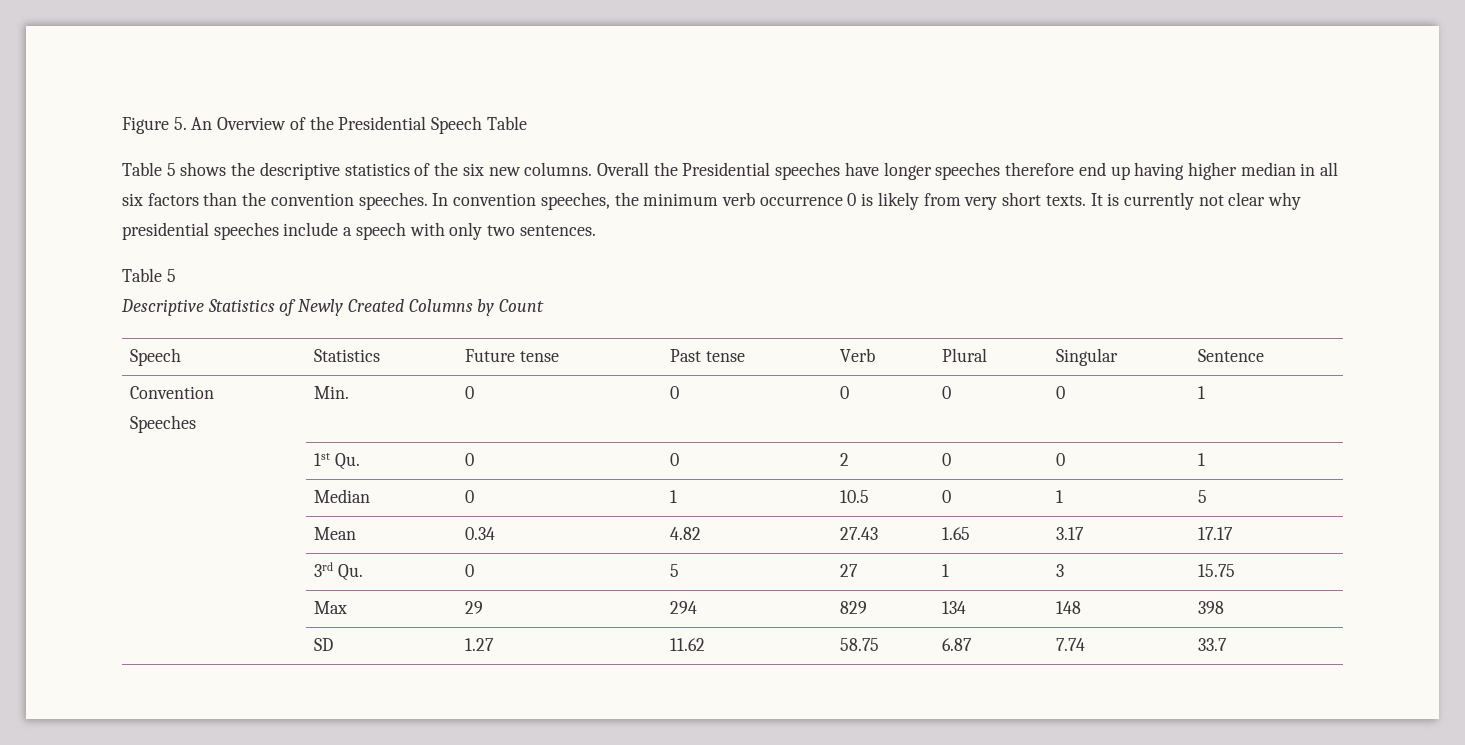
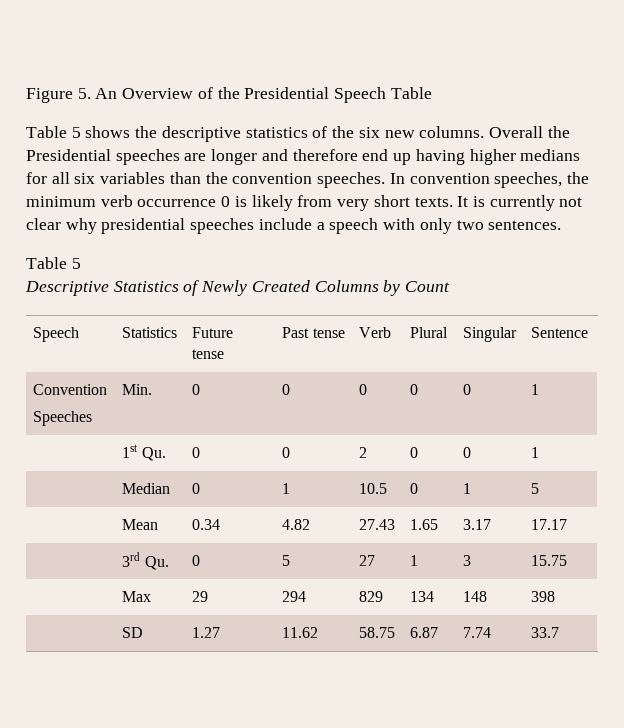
- Overall the Presidential speeches have longer speeches therefore end up having higher median in all six factors than the convention speeches.
+ Overall the Presidential speeches are longer and therefore end up having higher medians for all six variables than the convention speeches.

